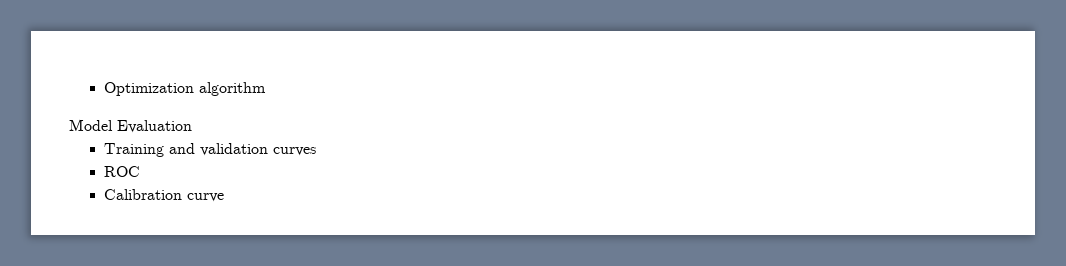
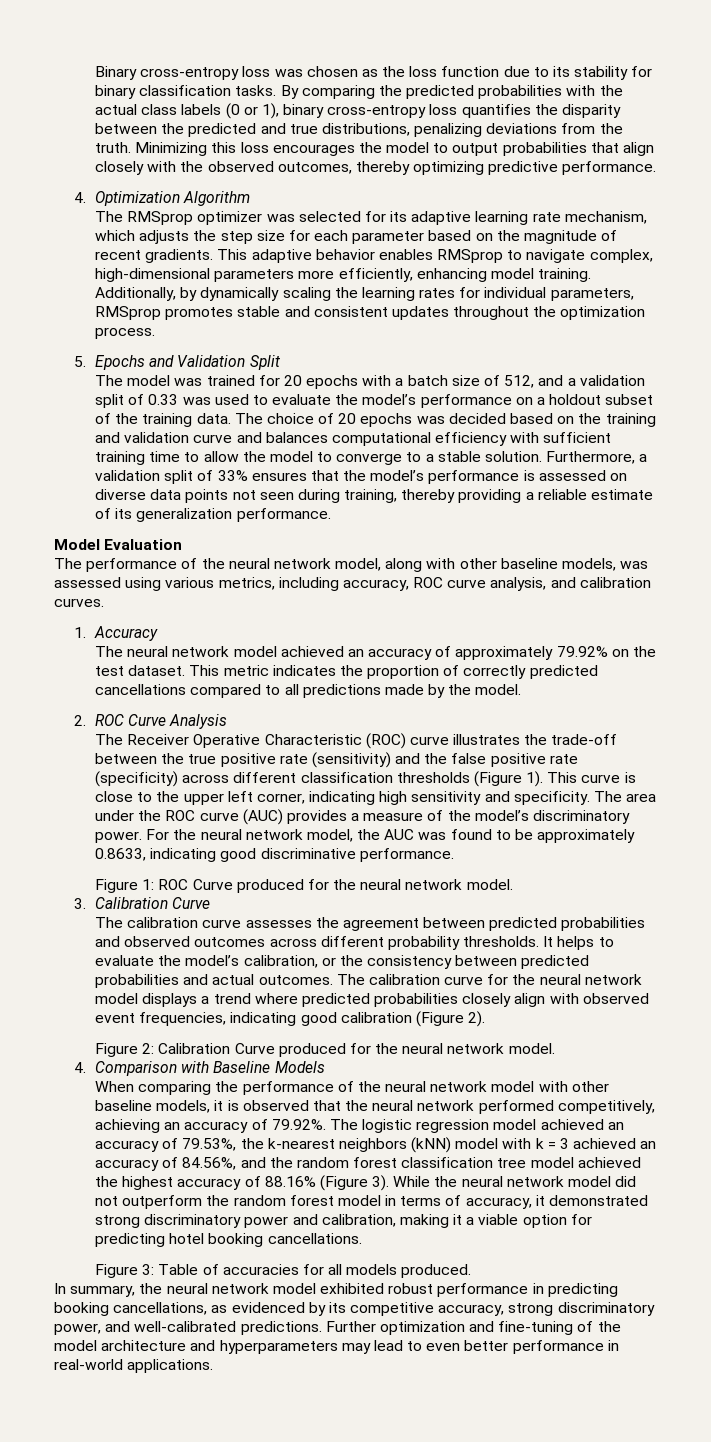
- Optimization algorithm
+ Binary cross-entropy loss was chosen as the loss function due to its stability for binary classification tasks. By comparing the predicted probabilities with the actual class labels (0 or 1), binary cross-entropy loss quantifies the disparity between the predicted and true distributions, penalizing deviations from the truth. Minimizing this loss encourages the model to output probabilities that align closely with the observed outcomes, thereby optimizing predictive performance.
+ 4. Optimization Algorithm
+ The RMSprop optimizer was selected for its adaptive learning rate mechanism, which adjusts the step size for each parameter based on the magnitude of recent gradients. This adaptive behavior enables RMSprop to navigate complex, high-dimensional parameters more efficiently, enhancing model training. Additionally, by dynamically scaling the learning rates for individual parameters, RMSprop promotes stable and consistent updates throughout the optimization process.
+ 5. Epochs and Validation Split
+ The model was trained for 20 epochs with a batch size of 512, and a validation split of 0.33 was used to evaluate the model’s performance on a holdout subset of the training data. The choice of 20 epochs was decided based on the training and validation curve and balances computational efficiency with sufficient training time to allow the model to converge to a stable solution. Furthermore, a validation split of 33% ensures that the model’s performance is assessed on diverse data points not seen during training, thereby providing a reliable estimate of its generalization performance.
  Model Evaluation
- Training and validation curves
- ROC
- Calibration curve
+ The performance of the neural network model, along with other baseline models, was assessed using various metrics, including accuracy, ROC curve analysis, and calibration curves.
+ 1. Accuracy
+ The neural network model achieved an accuracy of approximately 79.92% on the test dataset. This metric indicates the proportion of correctly predicted cancellations compared to all predictions made by the model.
+ 2. ROC Curve Analysis
+ The Receiver Operative Characteristic (ROC) curve illustrates the trade-off between the true positive rate (sensitivity) and the false positive rate (specificity) across different classification thresholds (Figure 1). This curve is close to the upper left corner, indicating high sensitivity and specificity. The area under the ROC curve (AUC) provides a measure of the model’s discriminatory power. For the neural network model, the AUC was found to be approximately 0.8633, indicating good discriminative performance.
+ Figure 1: ROC Curve produced for the neural network model.
+ 3. Calibration Curve
+ The calibration curve assesses the agreement between predicted probabilities and observed outcomes across different probability thresholds. It helps to evaluate the model’s calibration, or the consistency between predicted probabilities and actual outcomes. The calibration curve for the neural network model displays a trend where predicted probabilities closely align with observed event frequencies, indicating good calibration (Figure 2).
+ Figure 2: Calibration Curve produced for the neural network model.
+ 4. Comparison with Baseline Models
+ When comparing the performance of the neural network model with other baseline models, it is observed that the neural network performed competitively, achieving an accuracy of 79.92%. The logistic regression model achieved an accuracy of 79.53%, the k-nearest neighbors (kNN) model with k = 3 achieved an accuracy of 84.56%, and the random forest classification tree model achieved the highest accuracy of 88.16% (Figure 3). While the neural network model did not outperform the random forest model in terms of accuracy, it demonstrated strong discriminatory power and calibration, making it a viable option for predicting hotel booking cancellations.
+ Figure 3: Table of accuracies for all models produced.
+ In summary, the neural network model exhibited robust performance in predicting booking cancellations, as evidenced by its competitive accuracy, strong discriminatory power, and well-calibrated predictions. Further optimization and fine-tuning of the model architecture and hyperparameters may lead to even better performance in real-world applications.

